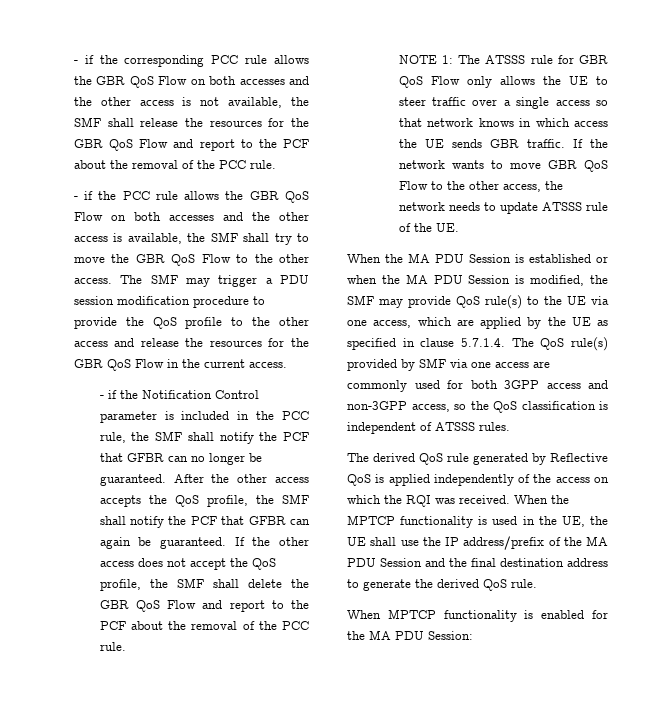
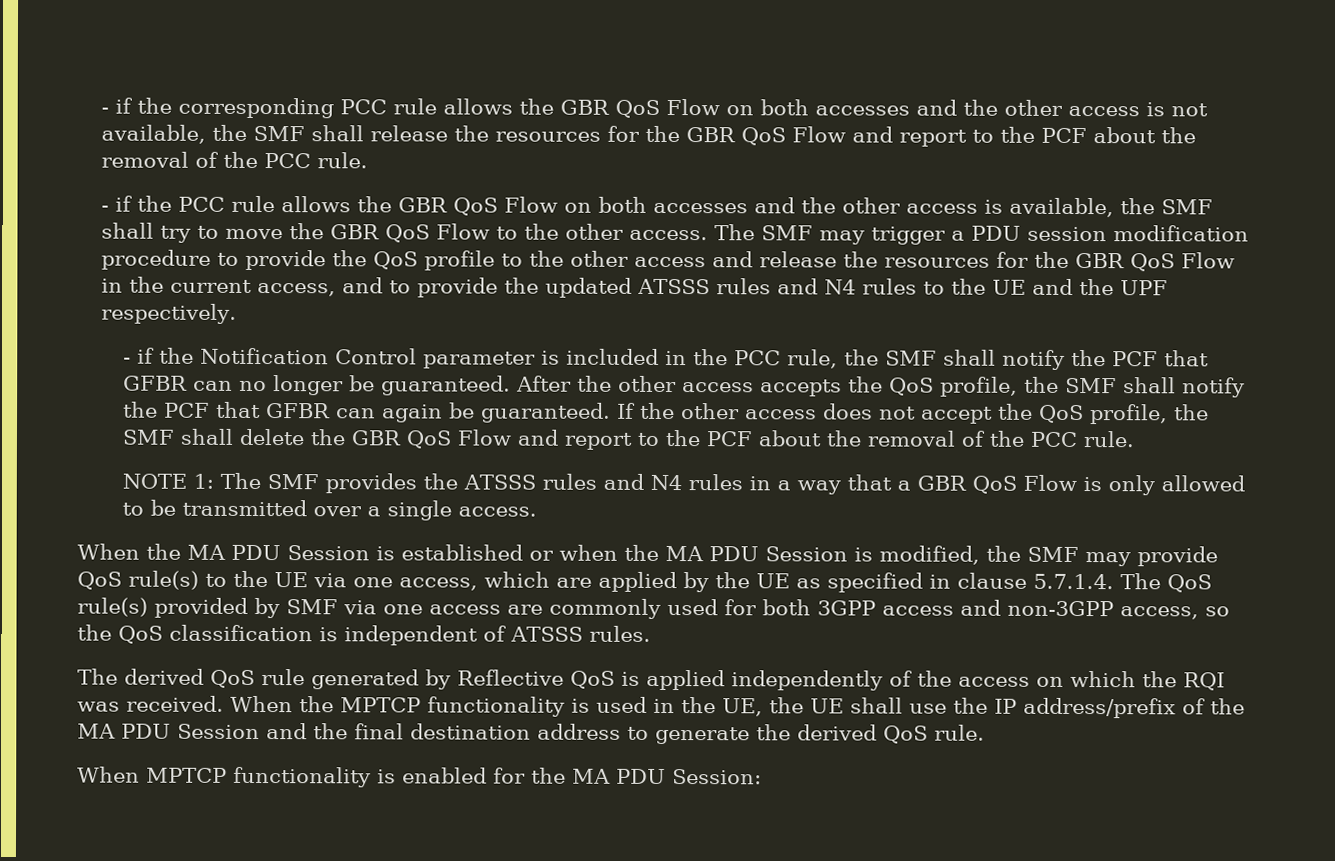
- The SMF may trigger a PDU session modification procedure to provide the QoS profile to the other access and release the resources for the GBR QoS Flow in the current access.
+ The SMF may trigger a PDU session modification procedure to provide the QoS profile to the other access and release the resources for the GBR QoS Flow in the current access, and to provide the updated ATSSS rules and N4 rules to the UE and the UPF respectively.
- NOTE 1: The ATSSS rule for GBR QoS Flow only allows the UE to steer traffic over a single access so that network knows in which access the UE sends GBR traffic. If the network wants to move GBR QoS Flow to the other access, the network needs to update ATSSS rule of the UE.
+ NOTE 1: The SMF provides the ATSSS rules and N4 rules in a way that a GBR QoS Flow is only allowed to be transmitted over a single access.

